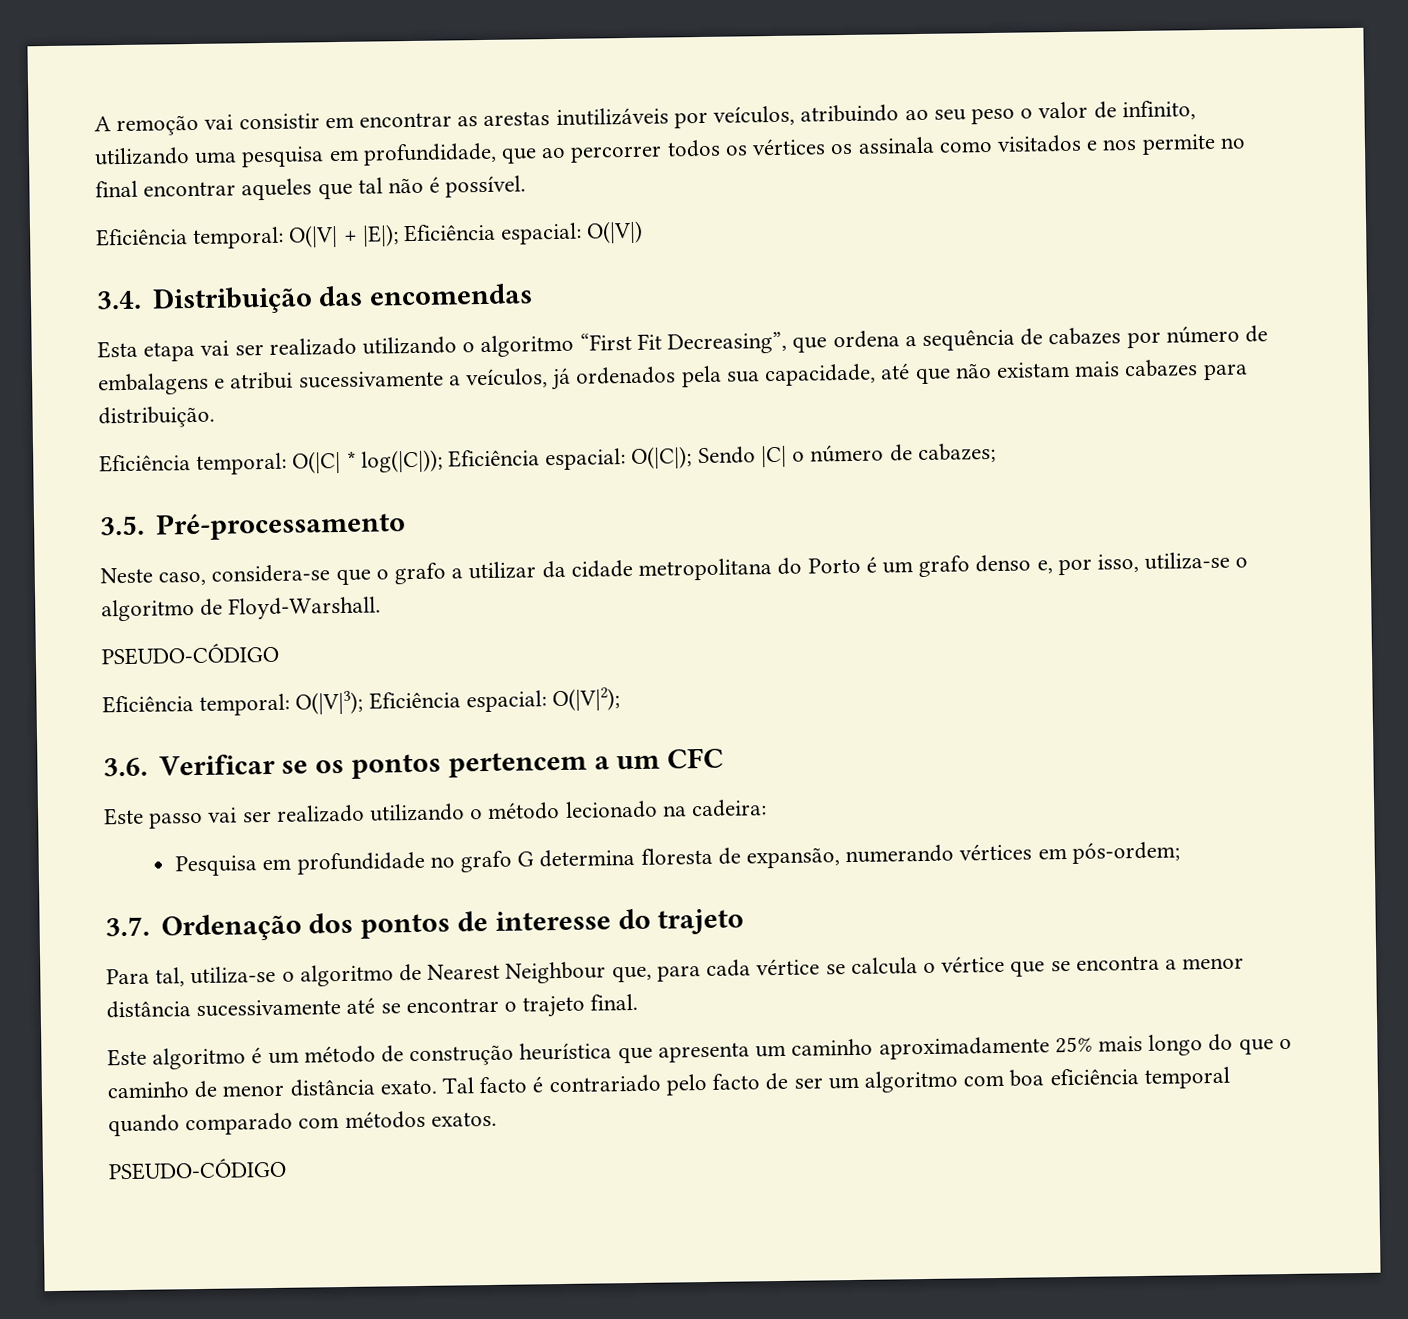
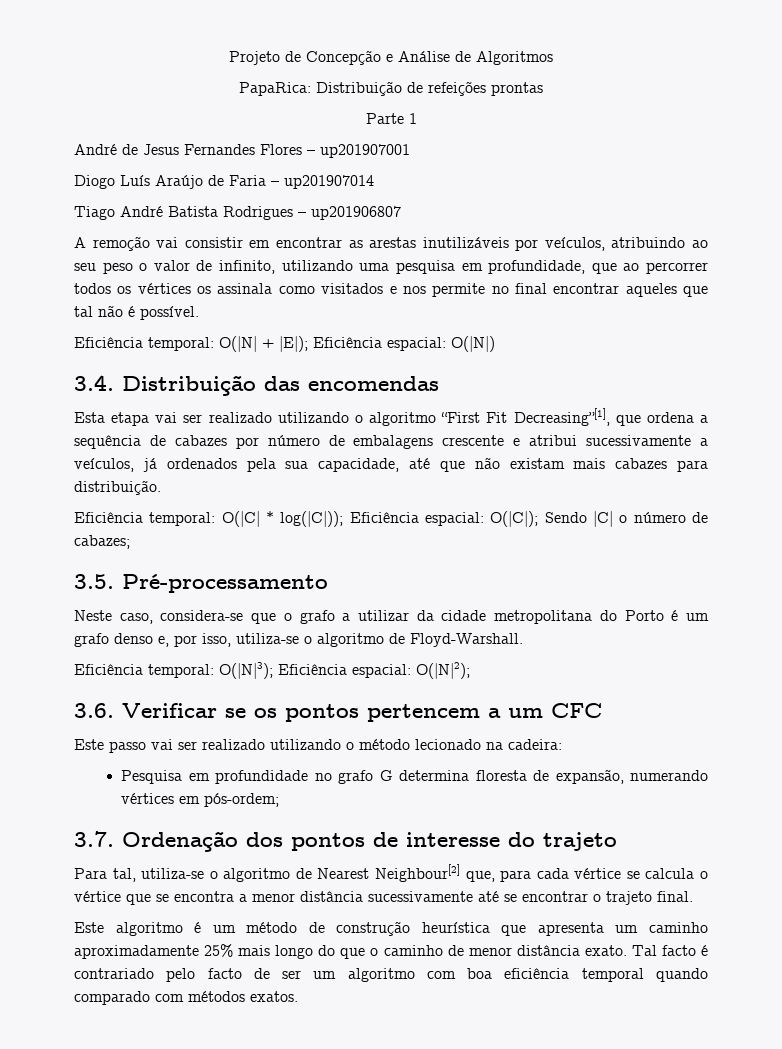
+ Projeto de Concepção e Análise de Algoritmos
+ PapaRica: Distribuição de refeições prontas
+ Parte 1
+ André de Jesus Fernandes Flores – up201907001
+ Diogo Luís Araújo de Faria – up201907014
+ Tiago André Batista Rodrigues – up201906807
- Eficiência temporal: O(|V| + |E|); Eficiência espacial: O(|V|)
+ Eficiência temporal: O(|N| + |E|); Eficiência espacial: O(|N|)
- Esta etapa vai ser realizado utilizando o algoritmo “First Fit Decreasing”, que ordena a sequência de cabazes por número de embalagens e atribui sucessivamente a veículos, já ordenados pela sua capacidade, até que não existam mais cabazes para distribuição.
+ Esta etapa vai ser realizado utilizando o algoritmo “First Fit Decreasing”[1], que ordena a sequência de cabazes por número de embalagens crescente e atribui sucessivamente a veículos, já ordenados pela sua capacidade, até que não existam mais cabazes para distribuição.
  Neste caso, considera-se que o grafo a utilizar da cidade metropolitana do Porto é um grafo denso e, por isso, utiliza-se o algoritmo de Floyd-Warshall.
- PSEUDO-CÓDIGO
- Eficiência temporal: O(|V|3); Eficiência espacial: O(|V|2);
+ Eficiência temporal: O(|N|3); Eficiência espacial: O(|N|2);
- Para tal, utiliza-se o algoritmo de Nearest Neighbour que, para cada vértice se calcula o vértice que se encontra a menor distância sucessivamente até se encontrar o trajeto final.
+ Para tal, utiliza-se o algoritmo de Nearest Neighbour[2] que, para cada vértice se calcula o vértice que se encontra a menor distância sucessivamente até se encontrar o trajeto final.
  Tal facto é contrariado pelo facto de ser um algoritmo com boa eficiência temporal quando comparado com métodos exatos.
- PSEUDO-CÓDIGO

